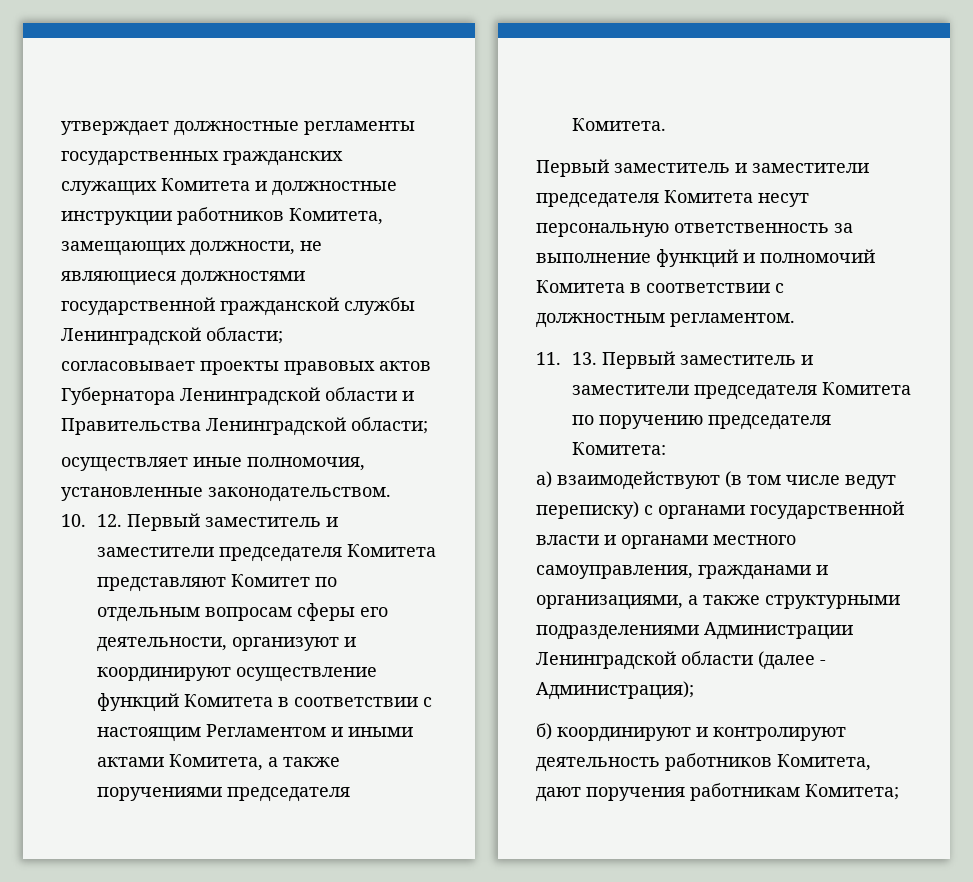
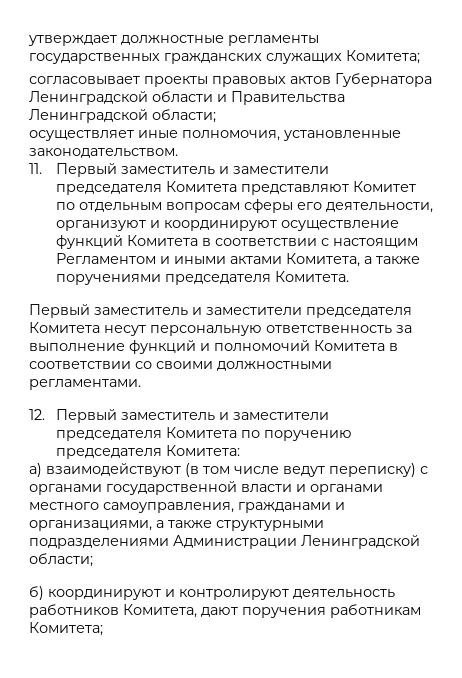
- утверждает должностные регламенты государственных гражданских служащих Комитета и должностные инструкции работников Комитета, замещающих должности, не являющиеся должностями государственной гражданской службы Ленинградской области;
+ утверждает должностные регламенты государственных гражданских служащих Комитета;
- 10. 12. Первый заместитель и заместители председателя Комитета представляют Комитет по отдельным вопросам сферы его деятельности, организуют и координируют осуществление функций Комитета в соответствии с настоящим Регламентом и иными актами Комитета, а также поручениями председателя Комитета.
+ 11. Первый заместитель и заместители председателя Комитета представляют Комитет по отдельным вопросам сферы его деятельности, организуют и координируют осуществление функций Комитета в соответствии с настоящим Регламентом и иными актами Комитета, а также поручениями председателя Комитета.
- Первый заместитель и заместители председателя Комитета несут персональную ответственность за выполнение функций и полномочий Комитета в соответствии с должностным регламентом.
- 11. 13. Первый заместитель и заместители председателя Комитета по поручению председателя Комитета:
+ Первый заместитель и заместители председателя Комитета несут персональную ответственность за выполнение функций и полномочий Комитета в соответствии со своими должностными регламентами.
+ 12. Первый заместитель и заместители председателя Комитета по поручению председателя Комитета:
- а) взаимодействуют (в том числе ведут переписку) с органами государственной власти и органами местного самоуправления, гражданами и организациями, а также структурными подразделениями Администрации Ленинградской области (далее - Администрация);
+ а) взаимодействуют (в том числе ведут переписку) с органами государственной власти и органами местного самоуправления, гражданами и организациями, а также структурными подразделениями Администрации Ленинградской области;

